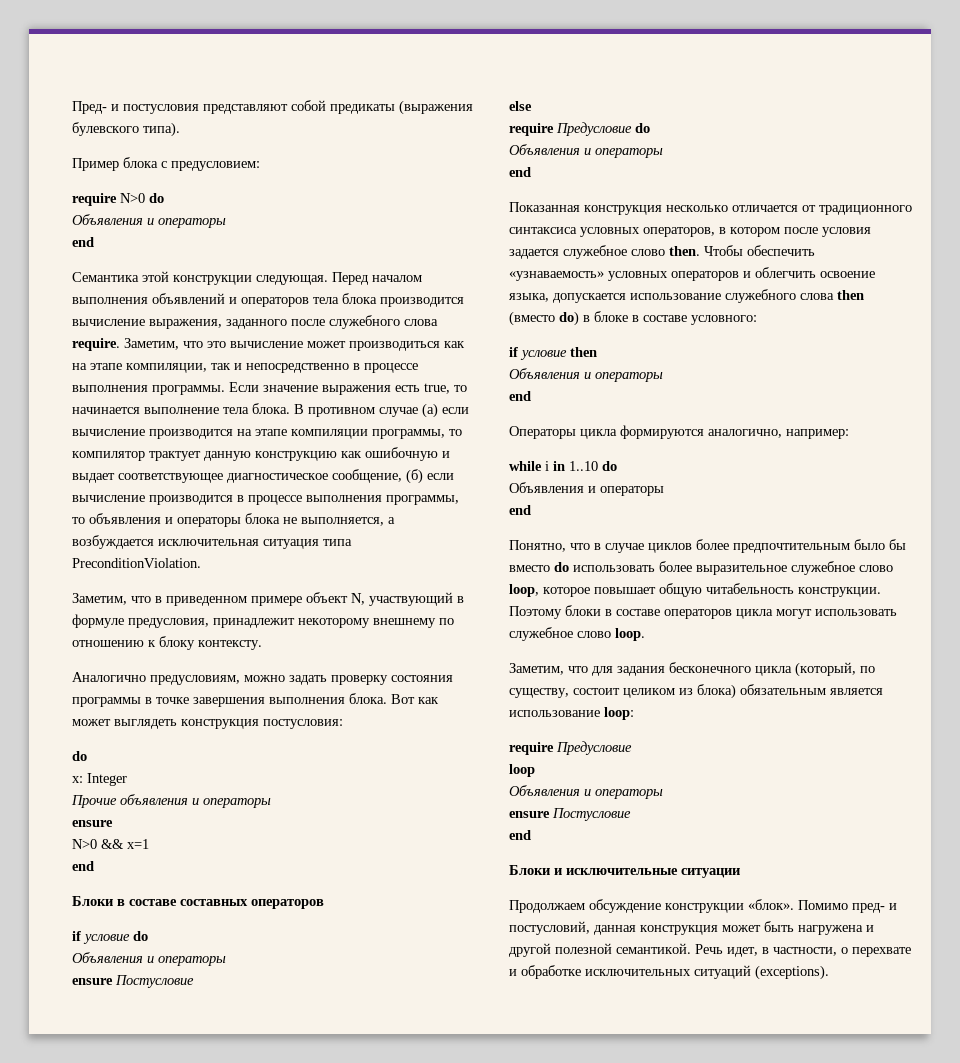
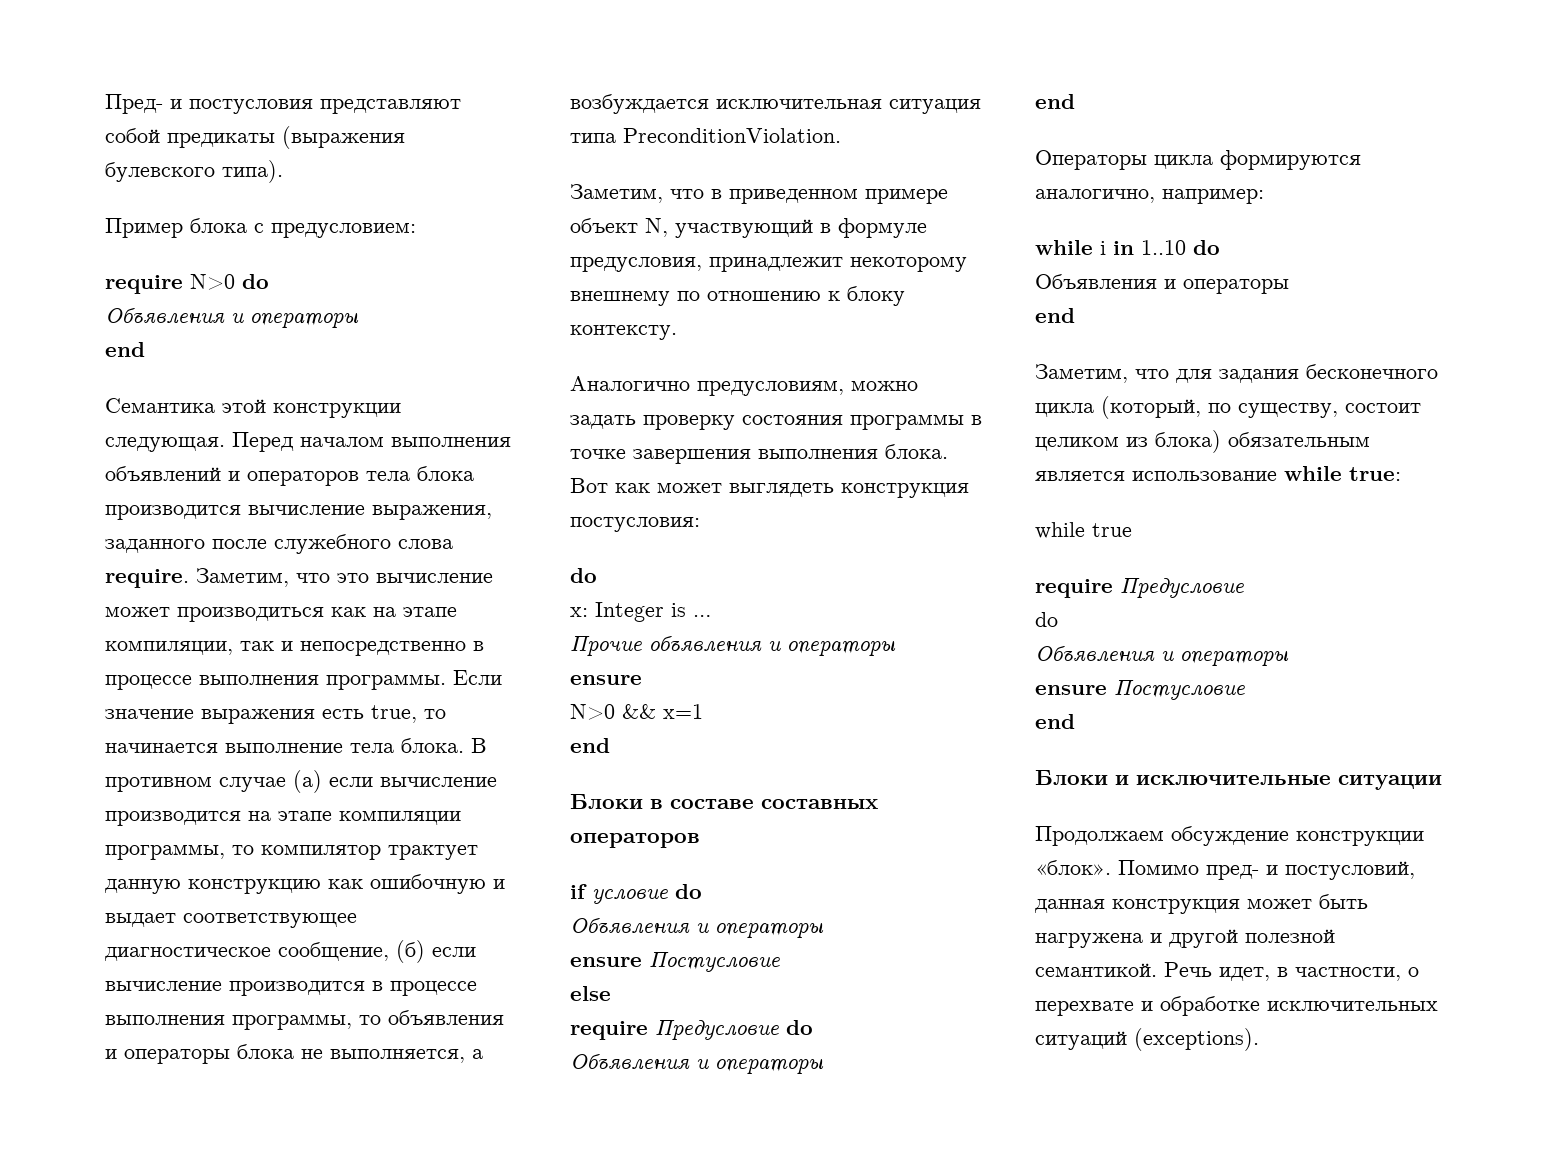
- x: Integer
+ x: Integer is …
- Показанная конструкция несколько отличается от традиционного синтаксиса условных операторов, в котором после условия задается служебное слово then. Чтобы обеспечить «узнаваемость» условных операторов и облегчить освоение языка, допускается использование служебного слова then (вместо do) в блоке в составе условного:
- if условие then
- Объявления и операторы
- end
- Понятно, что в случае циклов более предпочтительным было бы вместо do использовать более выразительное служебное слово loop, которое повышает общую читабельность конструкции. Поэтому блоки в составе операторов цикла могут использовать служебное слово loop.
- Заметим, что для задания бесконечного цикла (который, по существу, состоит целиком из блока) обязательным является использование loop:
+ Заметим, что для задания бесконечного цикла (который, по существу, состоит целиком из блока) обязательным является использование while true:
+ while true
  require Предусловие
- loop
+ do

